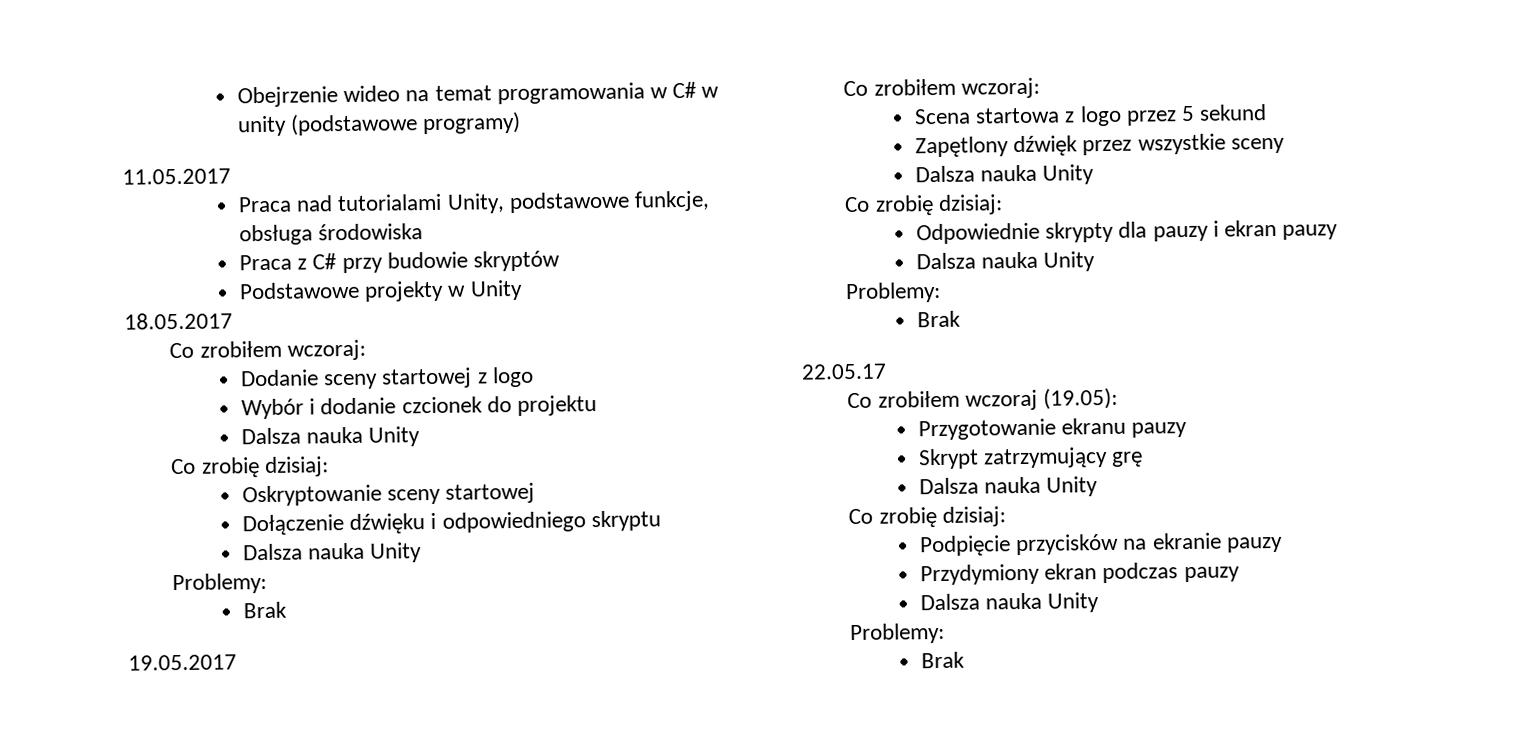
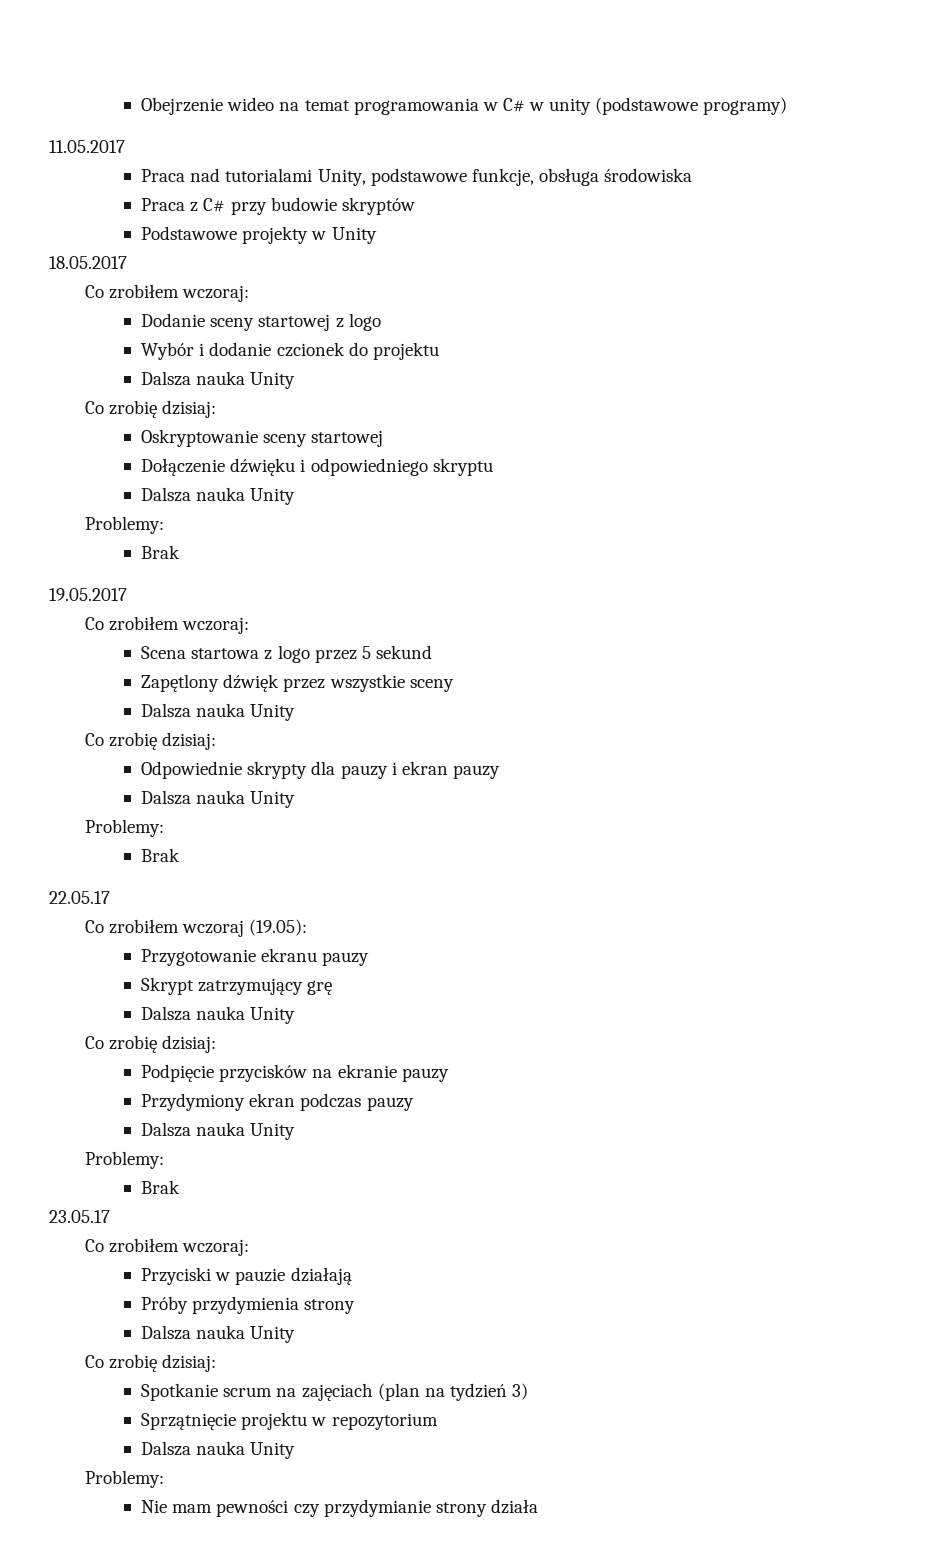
+ 23.05.17
+ Co zrobiłem wczoraj:
+ Przyciski w pauzie działają
+ Próby przydymienia strony
+ Dalsza nauka Unity
+ Co zrobię dzisiaj:
+ Spotkanie scrum na zajęciach (plan na tydzień 3)
+ Sprzątnięcie projektu w repozytorium
+ Dalsza nauka Unity
+ Problemy:
+ Nie mam pewności czy przydymianie strony działa

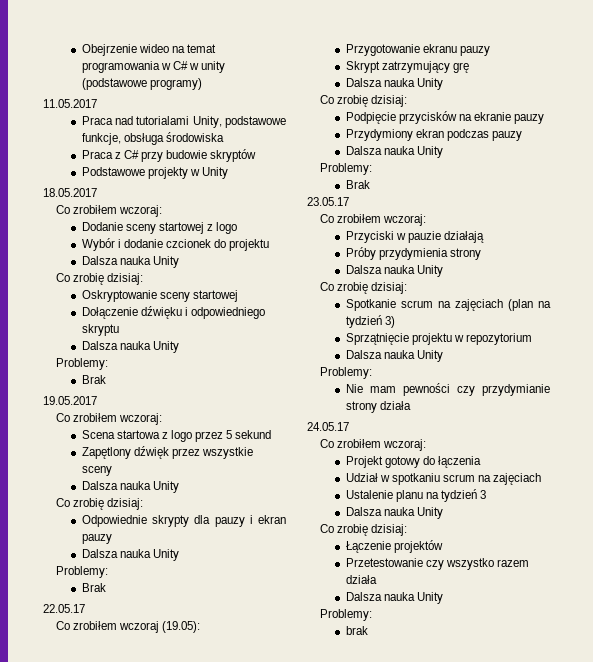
+ 24.05.17
+ Co zrobiłem wczoraj:
+ Projekt gotowy do łączenia
+ Udział w spotkaniu scrum na zajęciach
+ Ustalenie planu na tydzień 3
+ Dalsza nauka Unity
+ Co zrobię dzisiaj:
+ Łączenie projektów
+ Przetestowanie czy wszystko razem działa
+ Dalsza nauka Unity
+ Problemy:
+ brak

